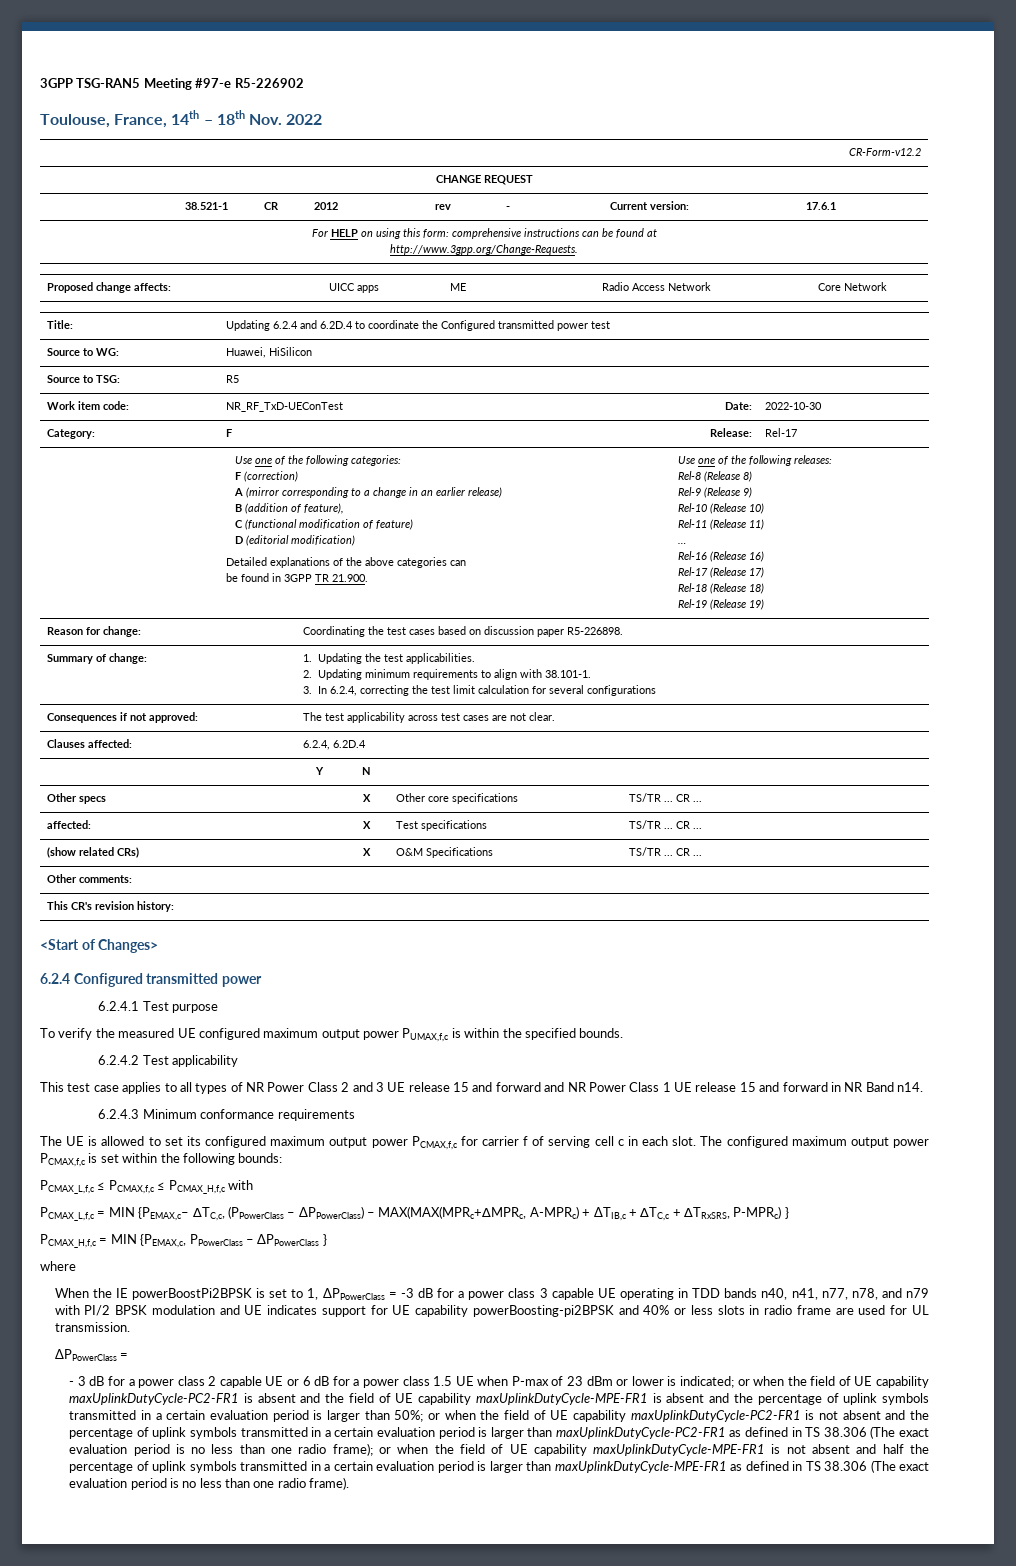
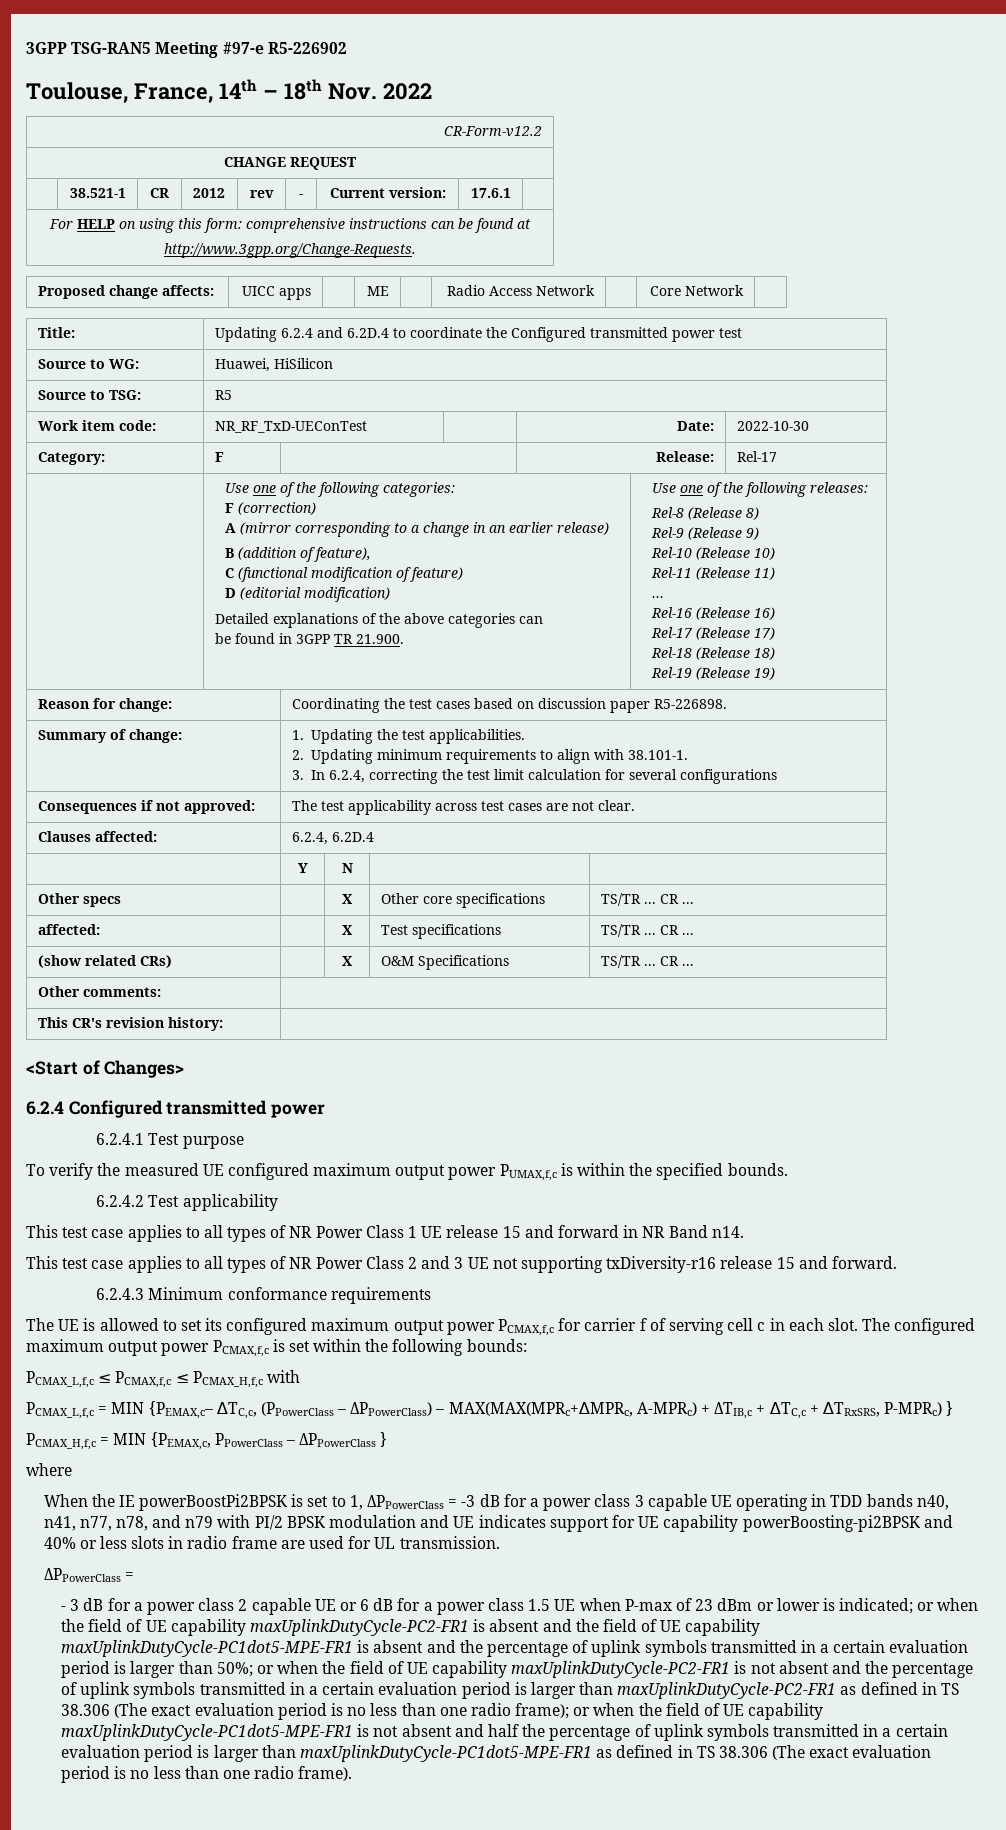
- This test case applies to all types of NR Power Class 2 and 3 UE release 15 and forward and NR Power Class 1 UE release 15 and forward in NR Band n14.
+ This test case applies to all types of NR Power Class 1 UE release 15 and forward in NR Band n14.
+ This test case applies to all types of NR Power Class 2 and 3 UE not supporting txDiversity-r16 release 15 and forward.
- or when the field of UE capability maxUplinkDutyCycle-PC2-FR1 is absent and the field of UE capability maxUplinkDutyCycle-MPE-FR1 is absent and the percentage of uplink symbols transmitted in a certain evaluation period is larger than 50%;
+ or when the field of UE capability maxUplinkDutyCycle-PC2-FR1 is absent and the field of UE capability maxUplinkDutyCycle-PC1dot5-MPE-FR1 is absent and the percentage of uplink symbols transmitted in a certain evaluation period is larger than 50%;
- or when the field of UE capability maxUplinkDutyCycle-MPE-FR1 is not absent and half the percentage of uplink symbols transmitted in a certain evaluation period is larger than maxUplinkDutyCycle-MPE-FR1 as defined in TS 38.306 (The exact evaluation period is no less than one radio frame).
+ or when the field of UE capability maxUplinkDutyCycle-PC1dot5-MPE-FR1 is not absent and half the percentage of uplink symbols transmitted in a certain evaluation period is larger than maxUplinkDutyCycle-PC1dot5-MPE-FR1 as defined in TS 38.306 (The exact evaluation period is no less than one radio frame).

